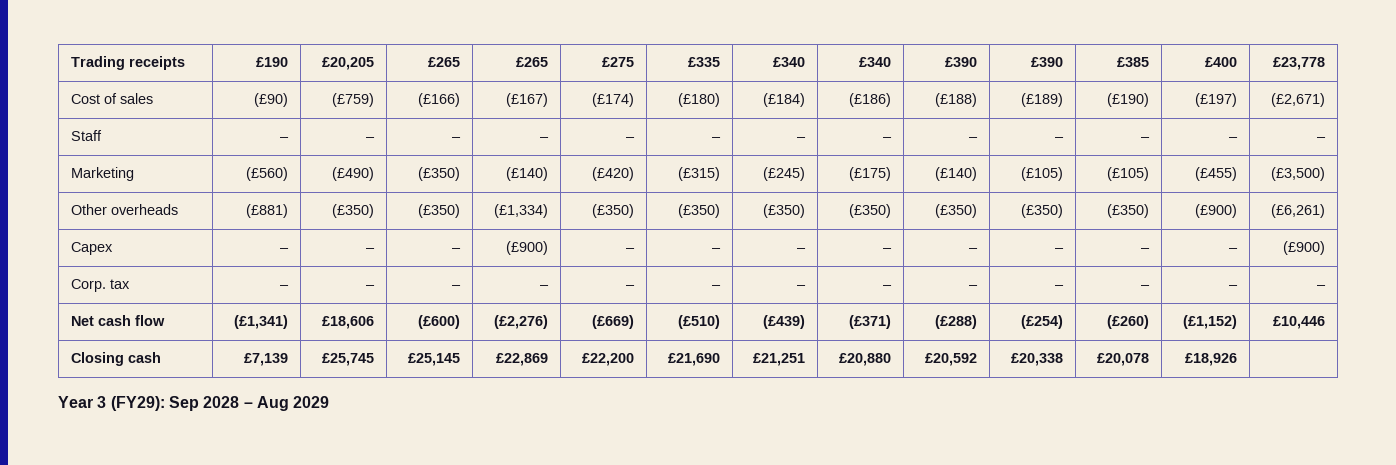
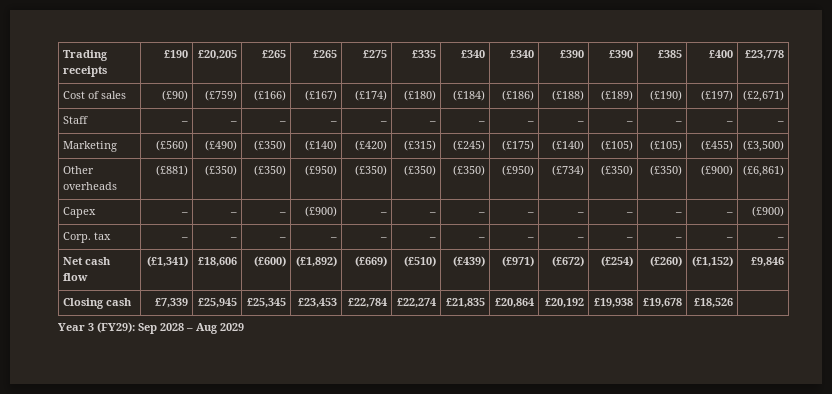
- Other overheads | (£881) | (£350) | (£350) | (£1,334) | (£350) | (£350) | (£350) | (£350) | (£350) | (£350) | (£350) | (£900) | (£6,261)
+ Other overheads | (£881) | (£350) | (£350) | (£950) | (£350) | (£350) | (£350) | (£950) | (£734) | (£350) | (£350) | (£900) | (£6,861)
- Net cash flow | (£1,341) | £18,606 | (£600) | (£2,276) | (£669) | (£510) | (£439) | (£371) | (£288) | (£254) | (£260) | (£1,152) | £10,446
+ Net cash flow | (£1,341) | £18,606 | (£600) | (£1,892) | (£669) | (£510) | (£439) | (£971) | (£672) | (£254) | (£260) | (£1,152) | £9,846
- Closing cash | £7,139 | £25,745 | £25,145 | £22,869 | £22,200 | £21,690 | £21,251 | £20,880 | £20,592 | £20,338 | £20,078 | £18,926 |
+ Closing cash | £7,339 | £25,945 | £25,345 | £23,453 | £22,784 | £22,274 | £21,835 | £20,864 | £20,192 | £19,938 | £19,678 | £18,526 |

